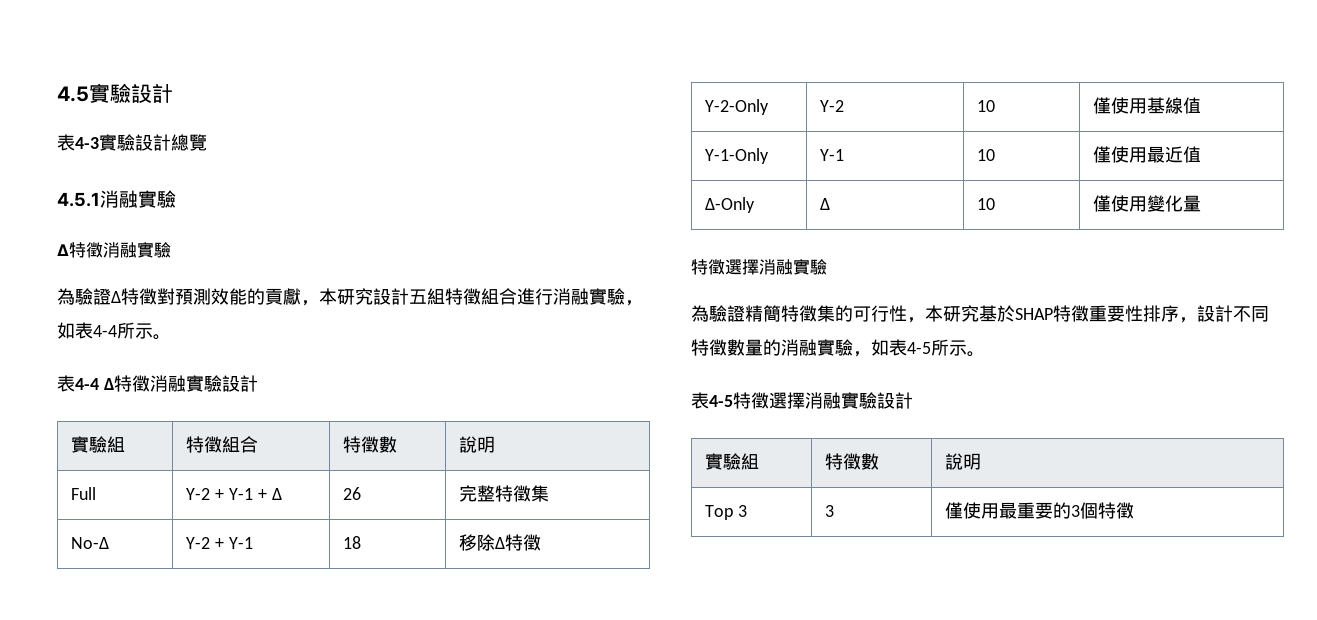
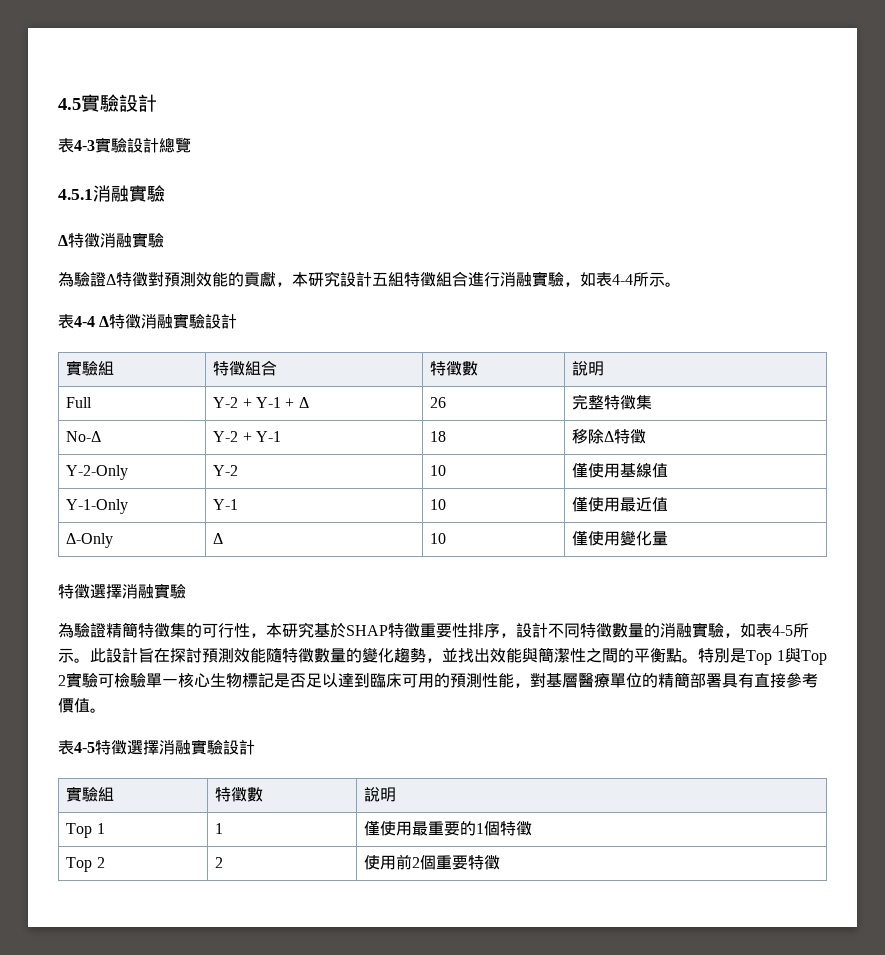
+ 此設計旨在探討預測效能隨特徵數量的變化趨勢，並找出效能與簡潔性之間的平衡點。特別是Top 1與Top 2實驗可檢驗單一核心生物標記是否足以達到臨床可用的預測性能，對基層醫療單位的精簡部署具有直接參考價值。
- Top 3 | 3 | 僅使用最重要的3個特徵
+ Top 1 | 1 | 僅使用最重要的1個特徵
+ Top 2 | 2 | 使用前2個重要特徵

